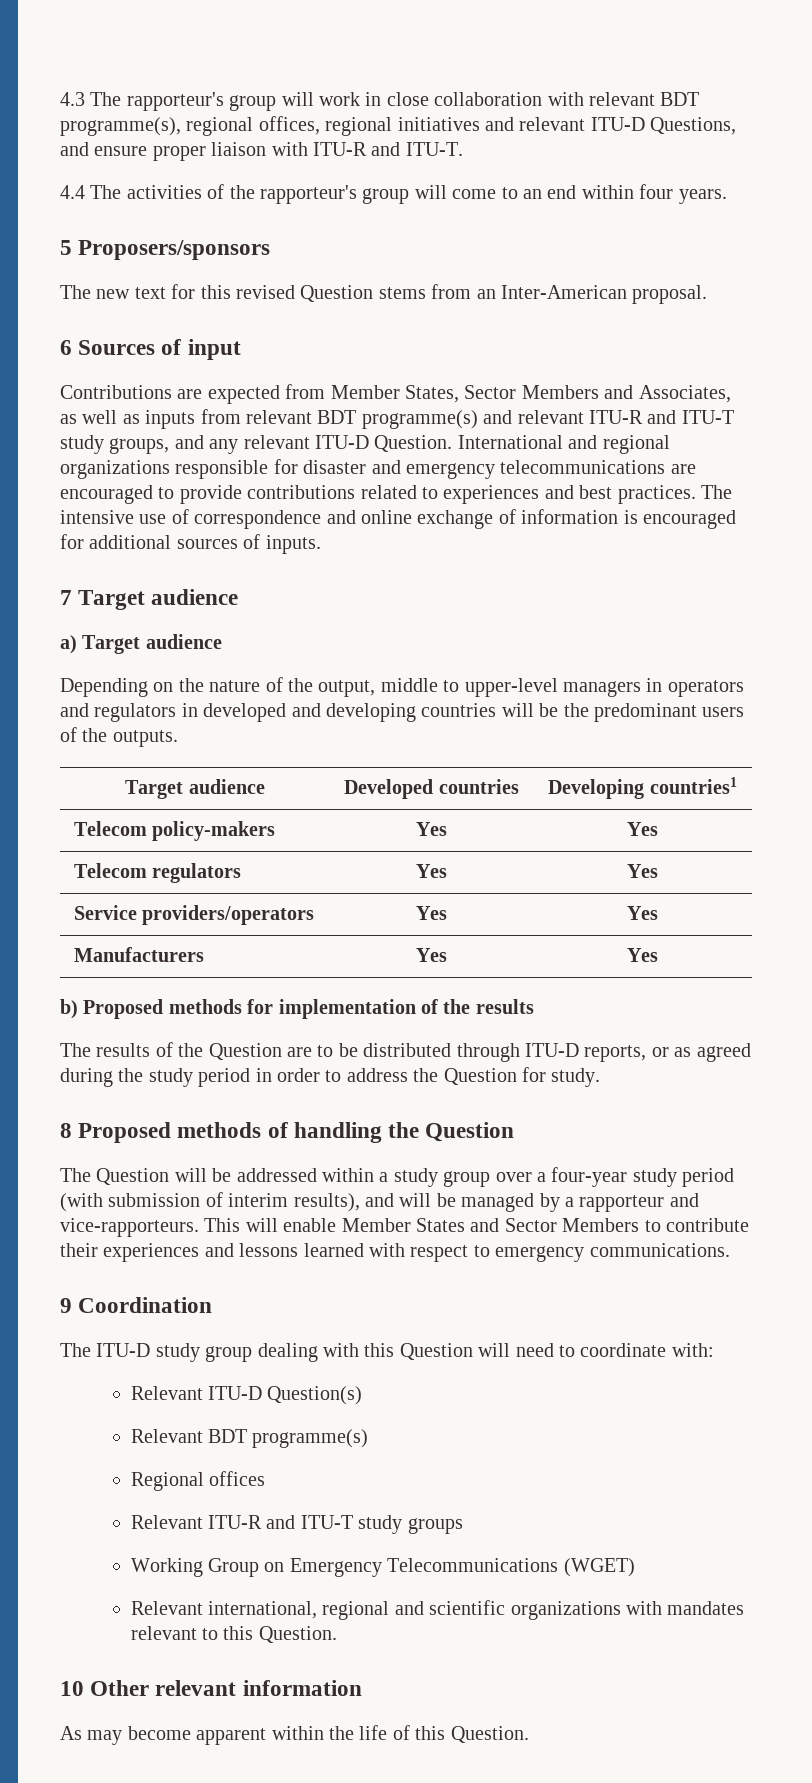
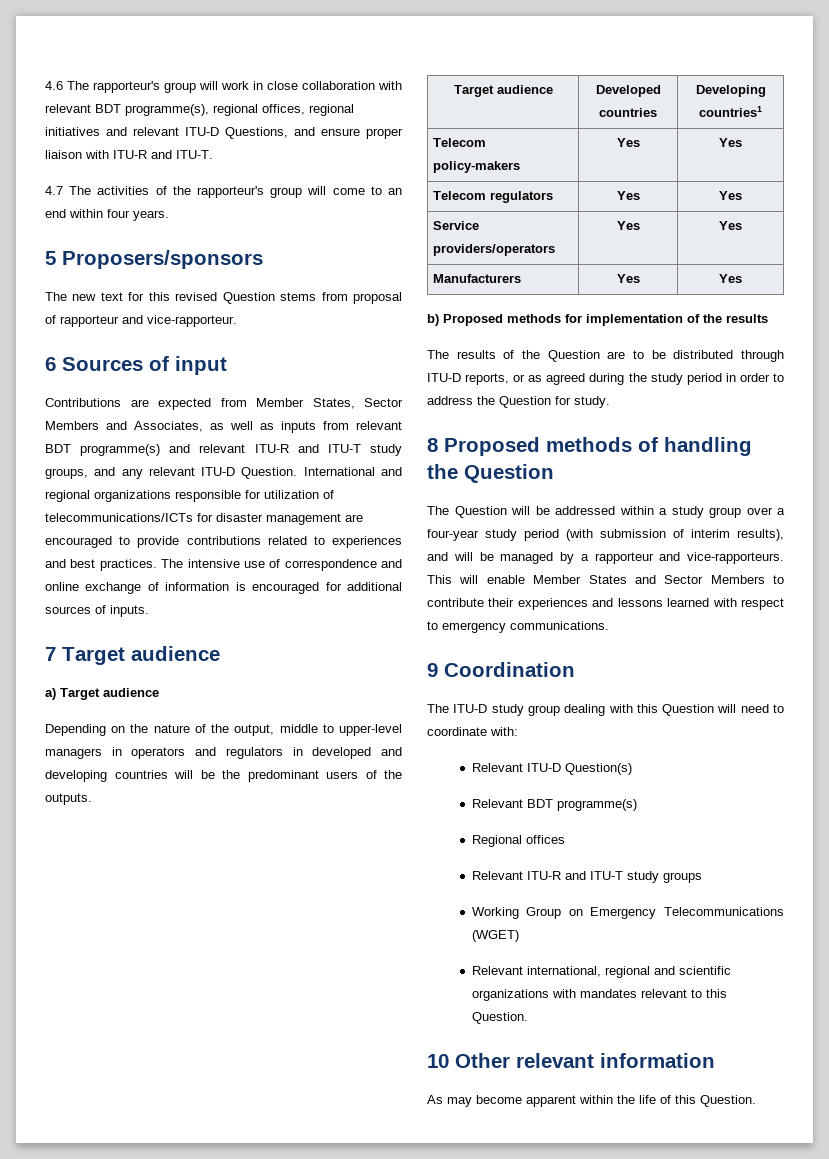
- 4.3 The rapporteur's group will work in close collaboration with relevant BDT programme(s), regional offices, regional initiatives and relevant ITU-D Questions, and ensure proper liaison with ITU-R and ITU-T.
+ 4.6 The rapporteur's group will work in close collaboration with relevant BDT programme(s), regional offices, regional initiatives and relevant ITU-D Questions, and ensure proper liaison with ITU-R and ITU-T.
- 4.4 The activities of the rapporteur's group will come to an end within four years.
+ 4.7 The activities of the rapporteur's group will come to an end within four years.
- The new text for this revised Question stems from an Inter-American proposal.
+ The new text for this revised Question stems from proposal of rapporteur and vice-rapporteur.
- International and regional organizations responsible for disaster and emergency telecommunications are encouraged to provide contributions related to experiences and best practices.
+ International and regional organizations responsible for utilization of telecommunications/ICTs for disaster management are encouraged to provide contributions related to experiences and best practices.

